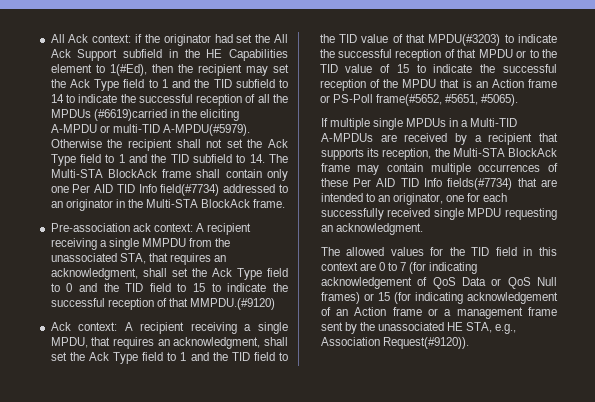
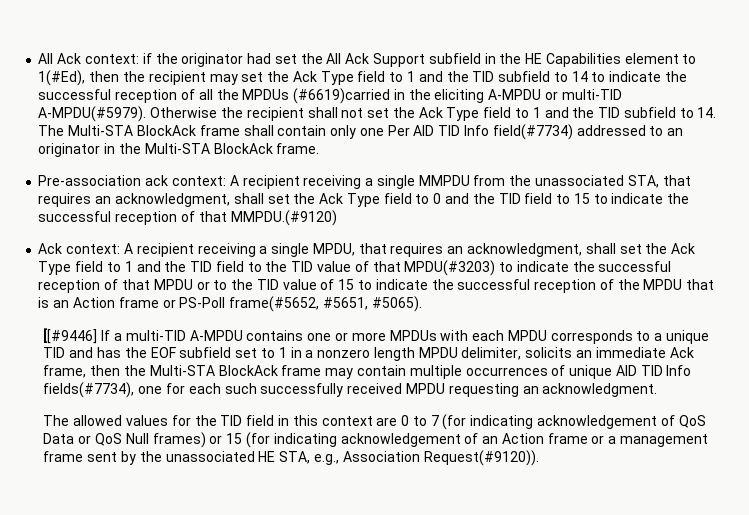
- If multiple single MPDUs in a Multi-TID A-MPDUs are received by a recipient that supports its reception, the Multi-STA BlockAck frame may contain multiple occurrences of these Per AID TID Info fields(#7734) that are intended to an originator, one for each successfully received single MPDU requesting an acknowledgment.
+ [[#9446] If a multi-TID A-MPDU contains one or more MPDUs with each MPDU corresponds to a unique TID and has the EOF subfield set to 1 in a nonzero length MPDU delimiter, solicits an immediate Ack frame, then the Multi-STA BlockAck frame may contain multiple occurrences of unique AID TID Info fields(#7734), one for each such successfully received MPDU requesting an acknowledgment.

